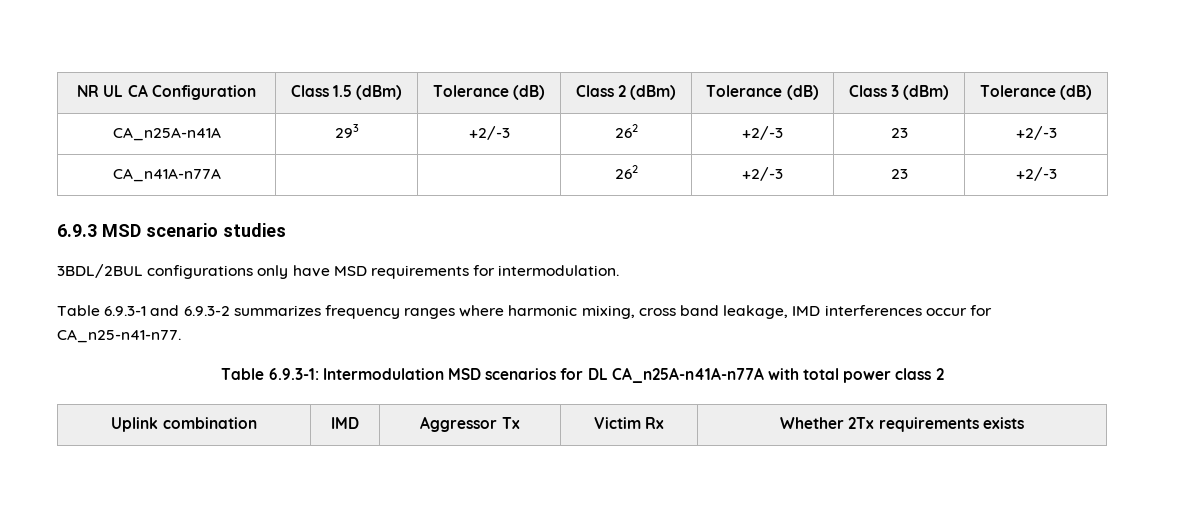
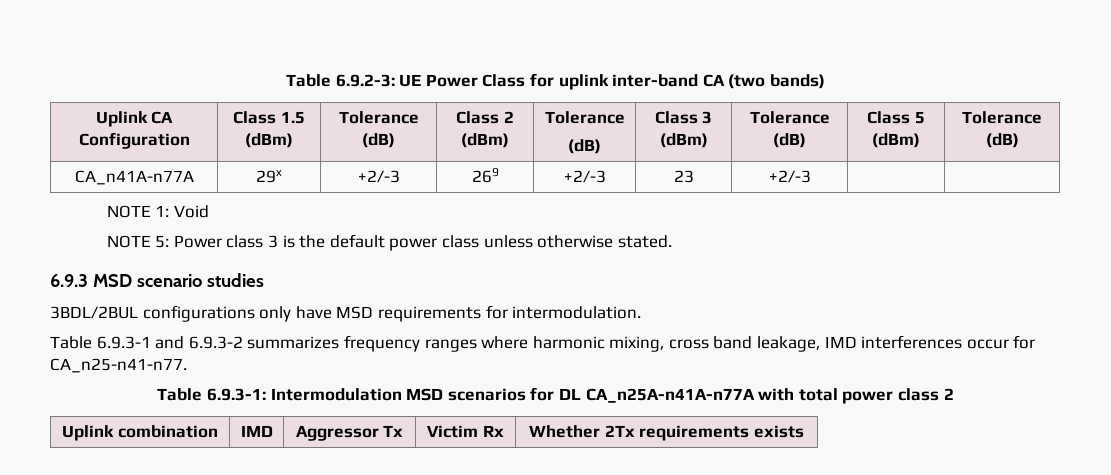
- NR UL CA Configuration | Class 1.5 (dBm) | Tolerance (dB) | Class 2 (dBm) | Tolerance (dB) | Class 3 (dBm) | Tolerance (dB)
- CA_n25A-n41A | 293 | +2/-3 | 262 | +2/-3 | 23 | +2/-3
- CA_n41A-n77A | | | 262 | +2/-3 | 23 | +2/-3
+ Table 6.9.2-3: UE Power Class for uplink inter-band CA (two bands)
+ Uplink CA Configuration | Class 1.5 (dBm) | Tolerance (dB) | Class 2 (dBm) | Tolerance
+ (dB) | Class 3 (dBm) | Tolerance (dB) | Class 5 (dBm) | Tolerance (dB)
+ CA_n41A-n77A | 29x | +2/-3 | 269 | +2/-3 | 23 | +2/-3 | |
+ NOTE 1: Void
+ NOTE 5: Power class 3 is the default power class unless otherwise stated.

